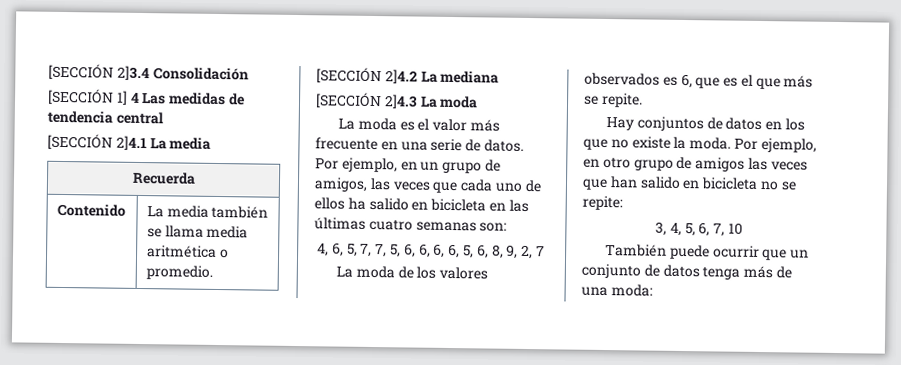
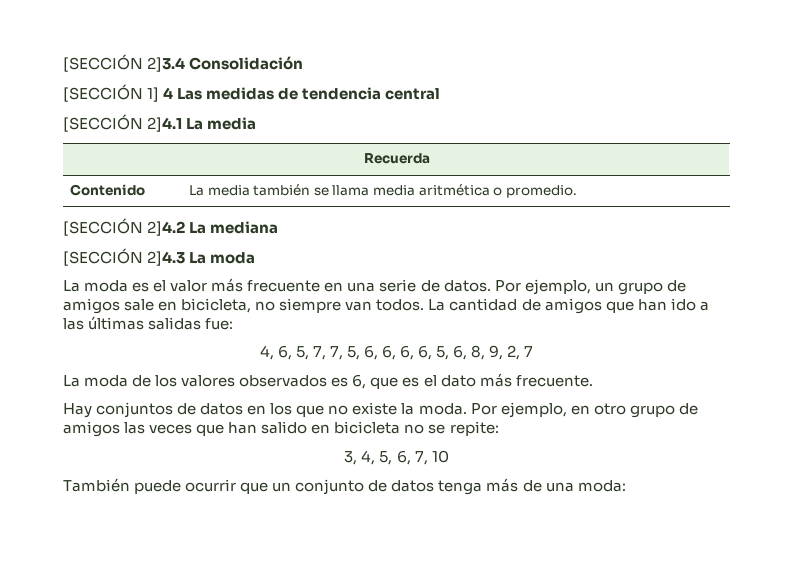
- Por ejemplo, en un grupo de amigos, las veces que cada uno de ellos ha salido en bicicleta en las últimas cuatro semanas son:
+ Por ejemplo, un grupo de amigos sale en bicicleta, no siempre van todos. La cantidad de amigos que han ido a las últimas salidas fue:
- La moda de los valores observados es 6, que es el que más se repite.
+ La moda de los valores observados es 6, que es el dato más frecuente.

